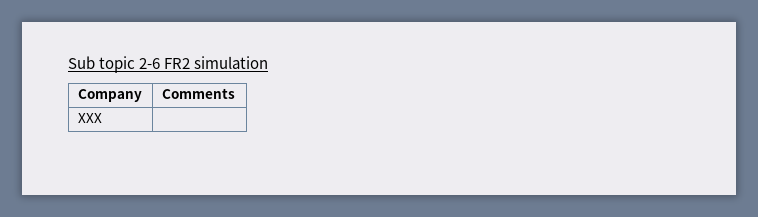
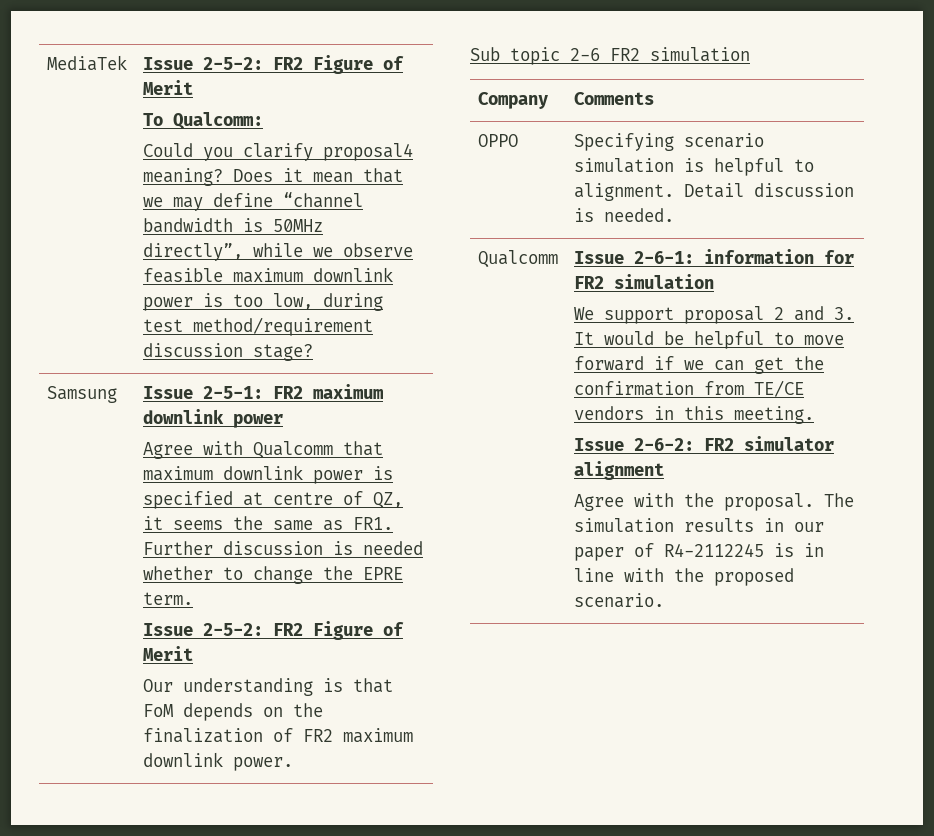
+ MediaTek | Issue 2-5-2: FR2 Figure of Merit
+ To Qualcomm:
+ Could you clarify proposal4 meaning? Does it mean that we may define “channel bandwidth is 50MHz directly”, while we observe feasible maximum downlink power is too low, during test method/requirement discussion stage?
+ Samsung | Issue 2-5-1: FR2 maximum downlink power
+ Agree with Qualcomm that maximum downlink power is specified at centre of QZ, it seems the same as FR1. Further discussion is needed whether to change the EPRE term.
+ Issue 2-5-2: FR2 Figure of Merit
+ Our understanding is that FoM depends on the finalization of FR2 maximum downlink power.
- XXX |
+ OPPO | Specifying scenario simulation is helpful to alignment. Detail discussion is needed.
+ Qualcomm | Issue 2-6-1: information for FR2 simulation
+ We support proposal 2 and 3. It would be helpful to move forward if we can get the confirmation from TE/CE vendors in this meeting.
+ Issue 2-6-2: FR2 simulator alignment
+ Agree with the proposal. The simulation results in our paper of R4-2112245 is in line with the proposed scenario.

